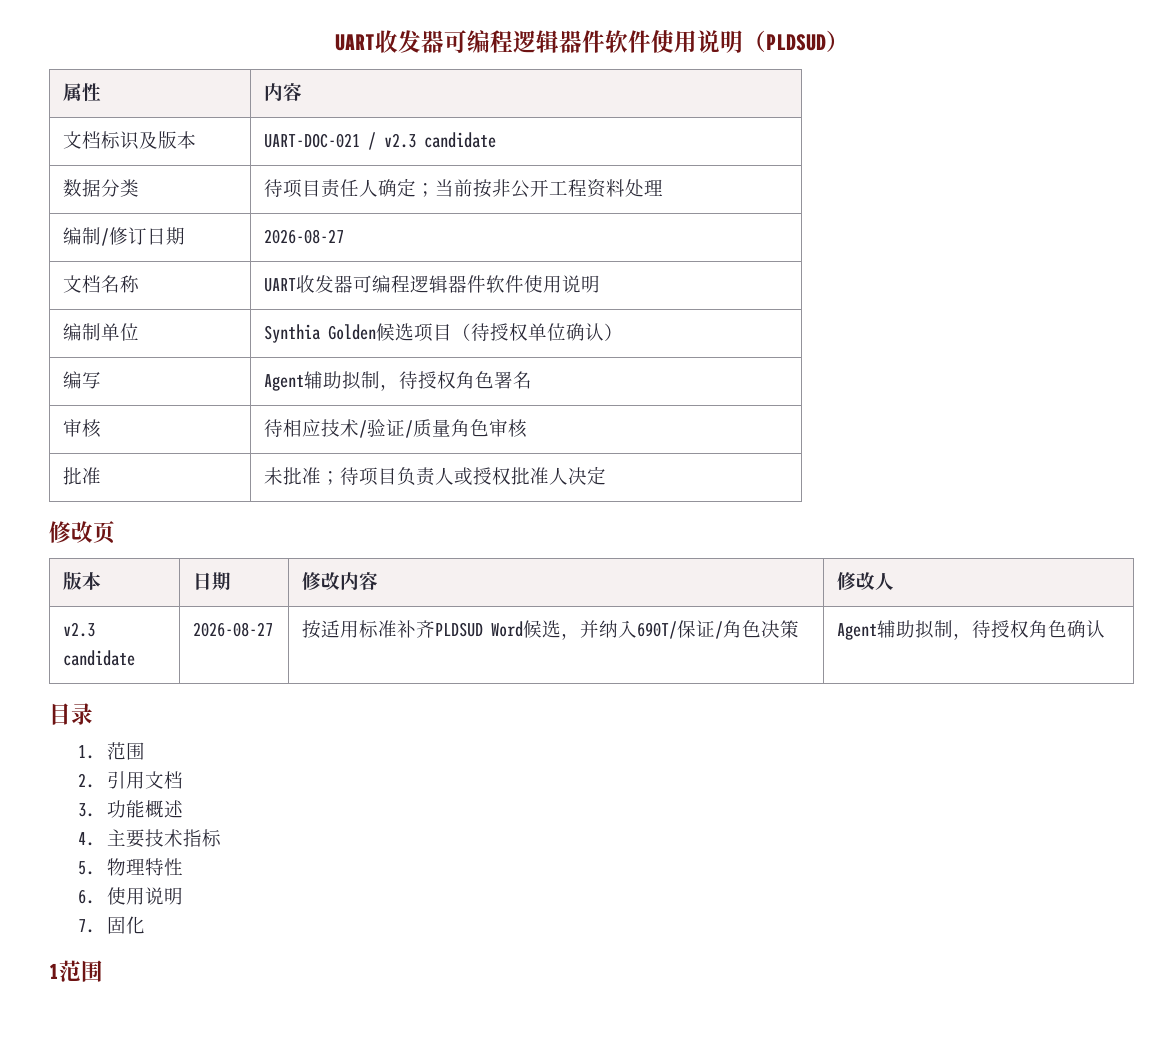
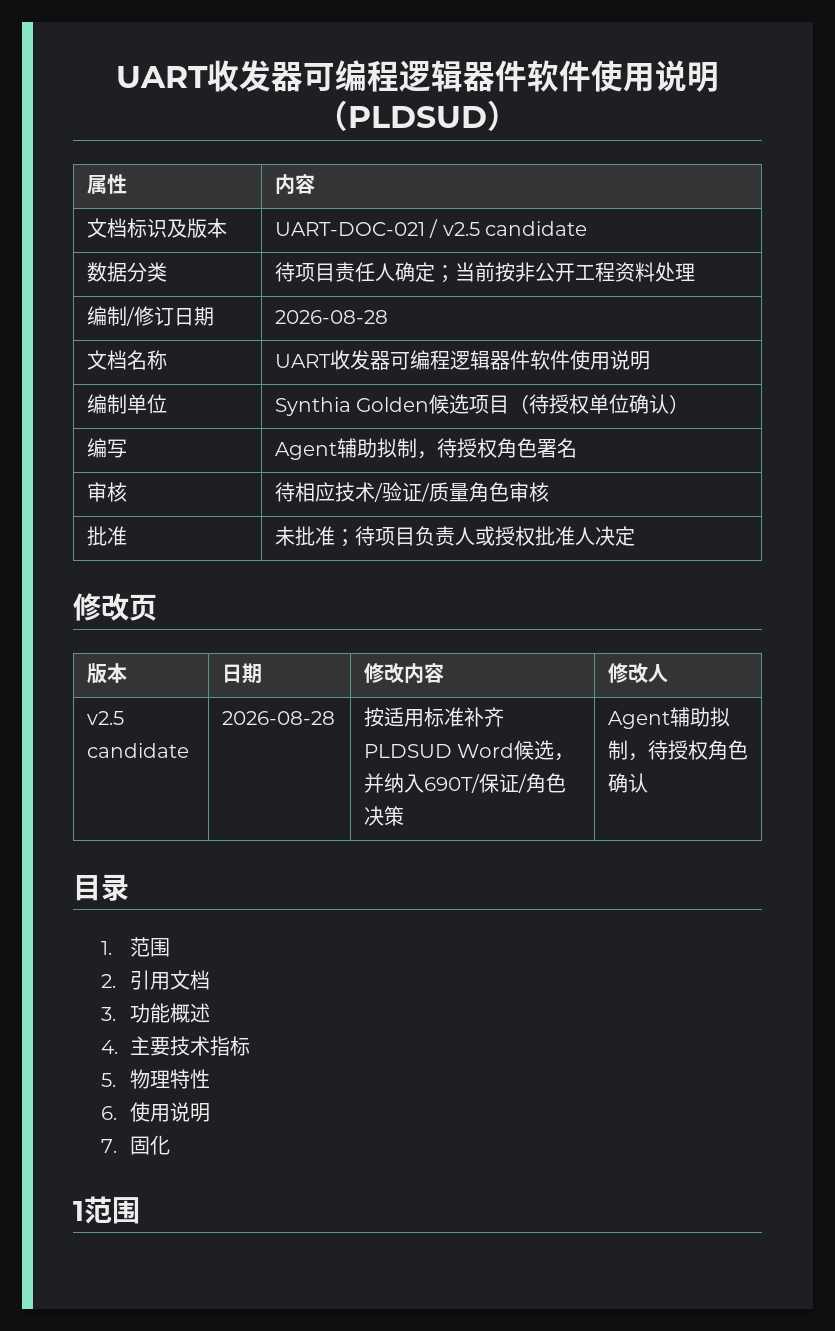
- 文档标识及版本 | UART-DOC-021 / v2.3 candidate
+ 文档标识及版本 | UART-DOC-021 / v2.5 candidate
- 编制/修订日期 | 2026-08-27
+ 编制/修订日期 | 2026-08-28
- v2.3 candidate | 2026-08-27 | 按适用标准补齐PLDSUD Word候选，并纳入690T/保证/角色决策 | Agent辅助拟制，待授权角色确认
+ v2.5 candidate | 2026-08-28 | 按适用标准补齐PLDSUD Word候选，并纳入690T/保证/角色决策 | Agent辅助拟制，待授权角色确认

